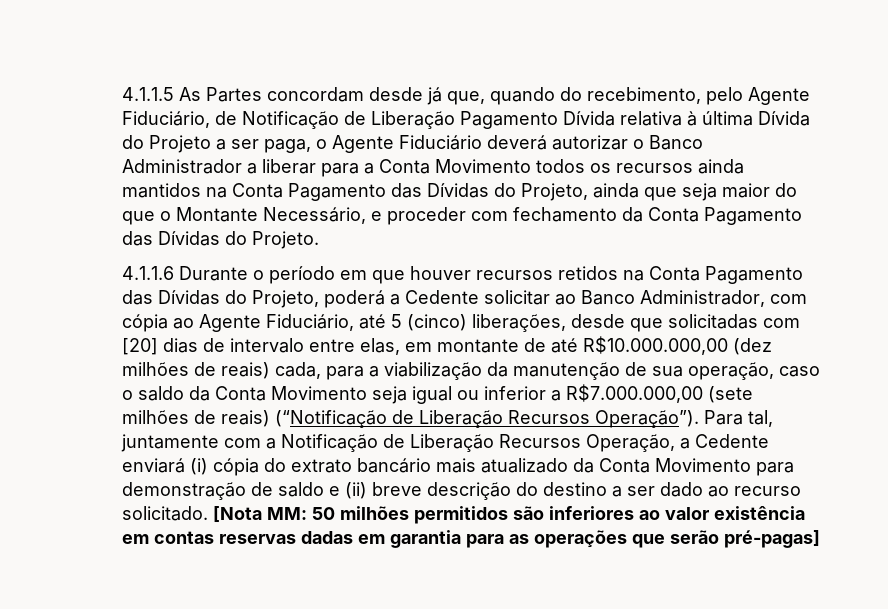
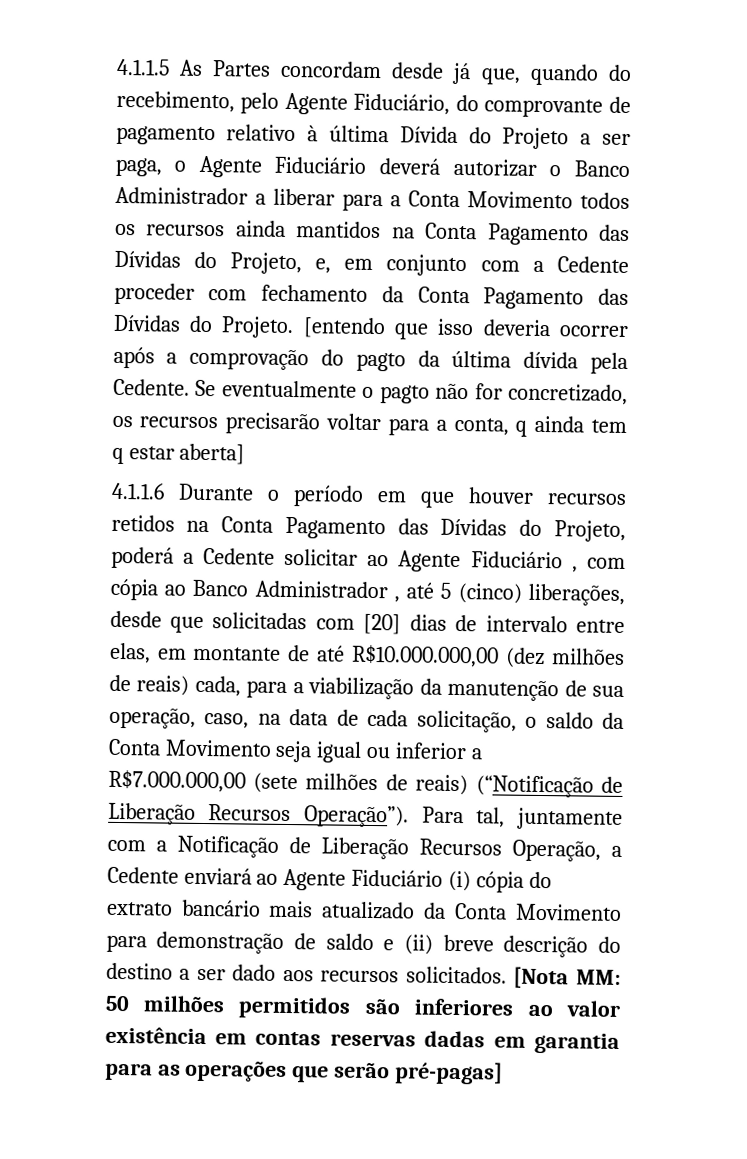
- 4.1.1.5 As Partes concordam desde já que, quando do recebimento, pelo Agente Fiduciário, de Notificação de Liberação Pagamento Dívida relativa à última Dívida do Projeto a ser paga, o Agente Fiduciário deverá autorizar o Banco Administrador a liberar para a Conta Movimento todos os recursos ainda mantidos na Conta Pagamento das Dívidas do Projeto, ainda que seja maior do que o Montante Necessário, e proceder com fechamento da Conta Pagamento das Dívidas do Projeto.
+ 4.1.1.5 As Partes concordam desde já que, quando do recebimento, pelo Agente Fiduciário, do comprovante de pagamento relativo à última Dívida do Projeto a ser paga, o Agente Fiduciário deverá autorizar o Banco Administrador a liberar para a Conta Movimento todos os recursos ainda mantidos na Conta Pagamento das Dívidas do Projeto, e, em conjunto com a Cedente proceder com fechamento da Conta Pagamento das Dívidas do Projeto. [entendo que isso deveria ocorrer após a comprovação do pagto da última dívida pela Cedente. Se eventualmente o pagto não for concretizado, os recursos precisarão voltar para a conta, q ainda tem q estar aberta]
- 4.1.1.6 Durante o período em que houver recursos retidos na Conta Pagamento das Dívidas do Projeto, poderá a Cedente solicitar ao Banco Administrador, com cópia ao Agente Fiduciário, até 5 (cinco) liberações, desde que solicitadas com [20] dias de intervalo entre elas, em montante de até R$10.000.000,00 (dez milhões de reais) cada, para a viabilização da manutenção de sua operação, caso o saldo da Conta Movimento seja igual ou inferior a R$7.000.000,00 (sete milhões de reais) (“Notificação de Liberação Recursos Operação”).
+ 4.1.1.6 Durante o período em que houver recursos retidos na Conta Pagamento das Dívidas do Projeto, poderá a Cedente solicitar ao Agente Fiduciário , com cópia ao Banco Administrador , até 5 (cinco) liberações, desde que solicitadas com [20] dias de intervalo entre elas, em montante de até R$10.000.000,00 (dez milhões de reais) cada, para a viabilização da manutenção de sua operação, caso, na data de cada solicitação, o saldo da Conta Movimento seja igual ou inferior a R$7.000.000,00 (sete milhões de reais) (“Notificação de Liberação Recursos Operação”).
- Para tal, juntamente com a Notificação de Liberação Recursos Operação, a Cedente enviará (i) cópia do extrato bancário mais atualizado da Conta Movimento para demonstração de saldo e (ii) breve descrição do destino a ser dado ao recurso solicitado.
+ Para tal, juntamente com a Notificação de Liberação Recursos Operação, a Cedente enviará ao Agente Fiduciário (i) cópia do extrato bancário mais atualizado da Conta Movimento para demonstração de saldo e (ii) breve descrição do destino a ser dado aos recursos solicitados.

